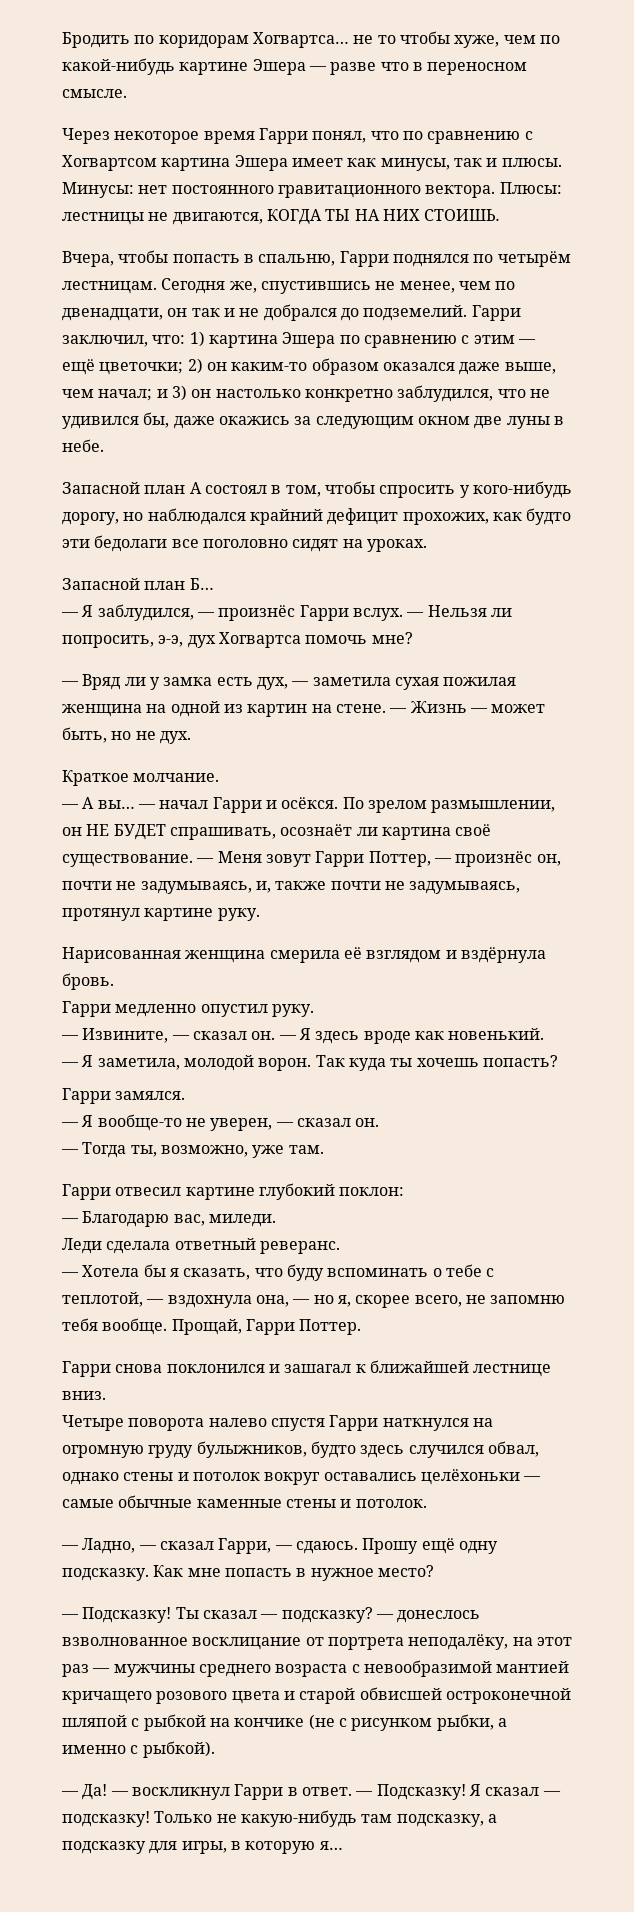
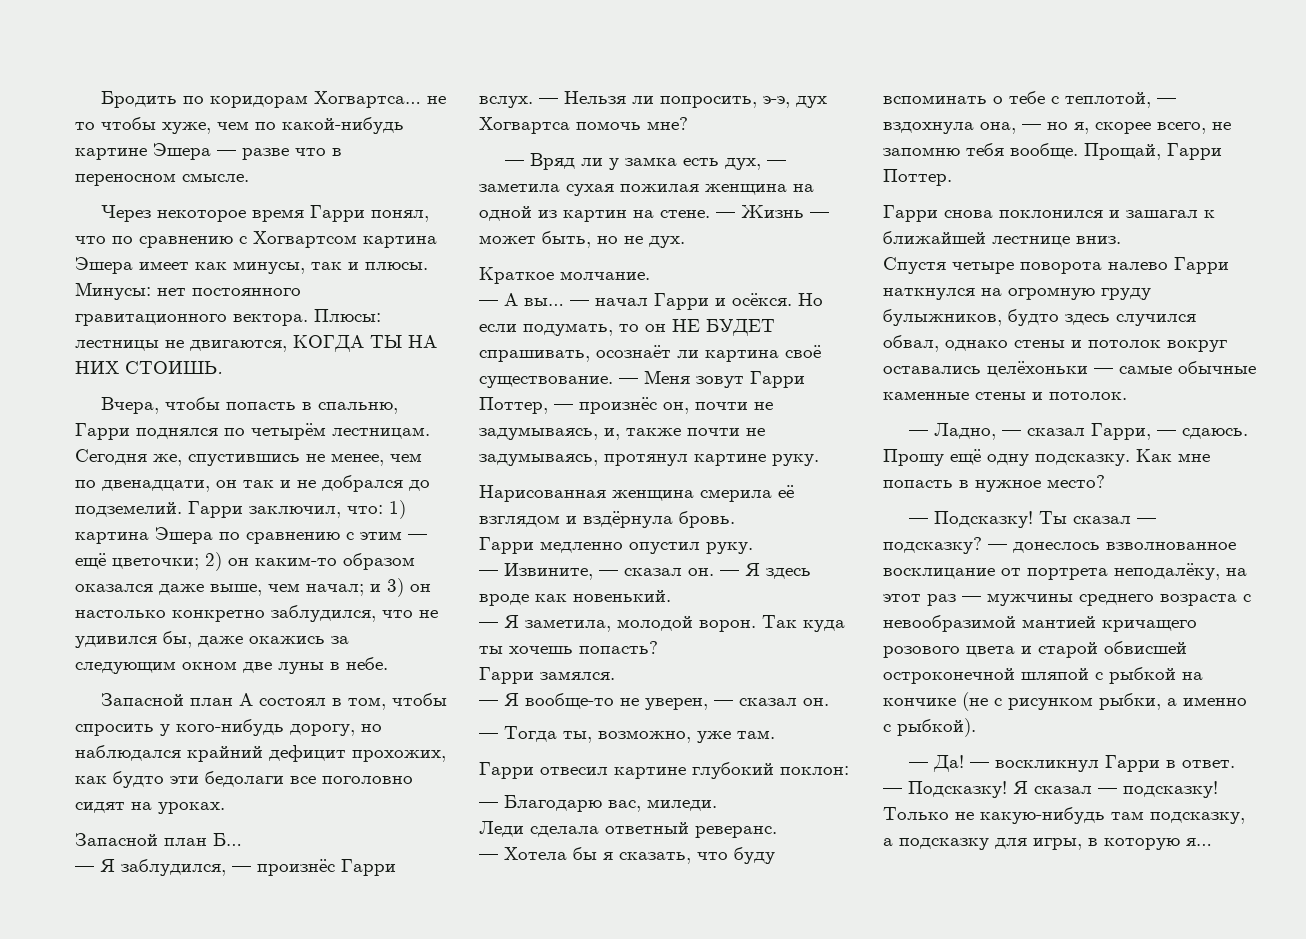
- По зрелом размышлении, он НЕ БУДЕТ спрашивать, осознаёт ли картина своё существование.
+ Но если подумать, то он НЕ БУДЕТ спрашивать, осознаёт ли картина своё существование.
- Четыре поворота налево спустя Гарри наткнулся на огромную груду булыжников, будто здесь случился обвал, однако стены и потолок вокруг оставались целёхоньки — самые обычные каменные стены и потолок.
+ Спустя четыре поворота налево Гарри наткнулся на огромную груду булыжников, будто здесь случился обвал, однако стены и потолок вокруг оставались целёхоньки — самые обычные каменные стены и потолок.

